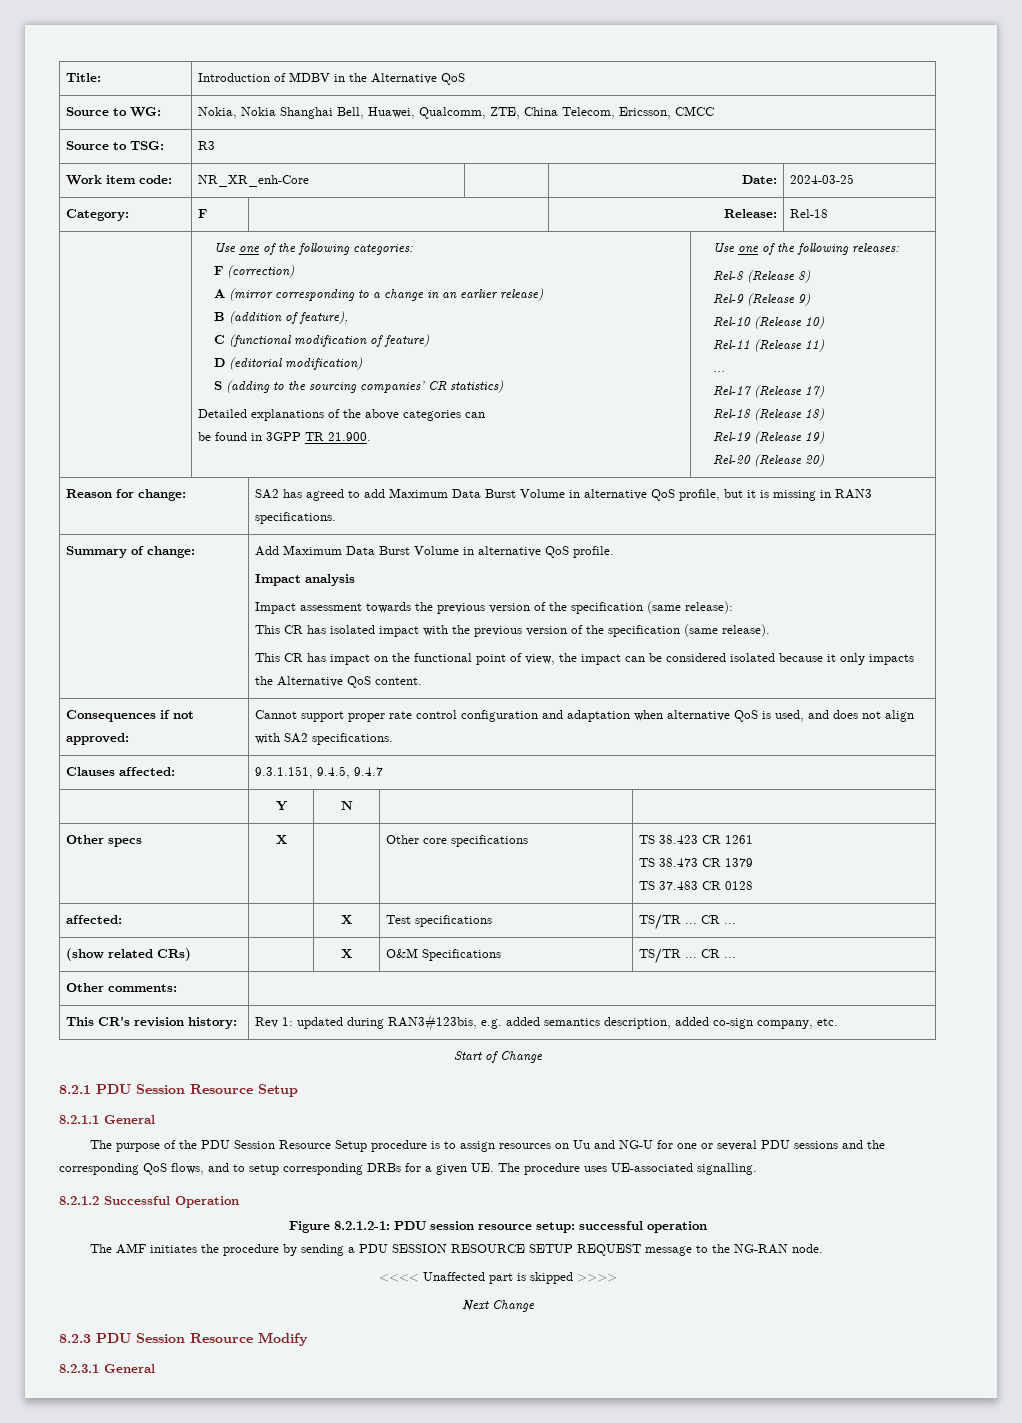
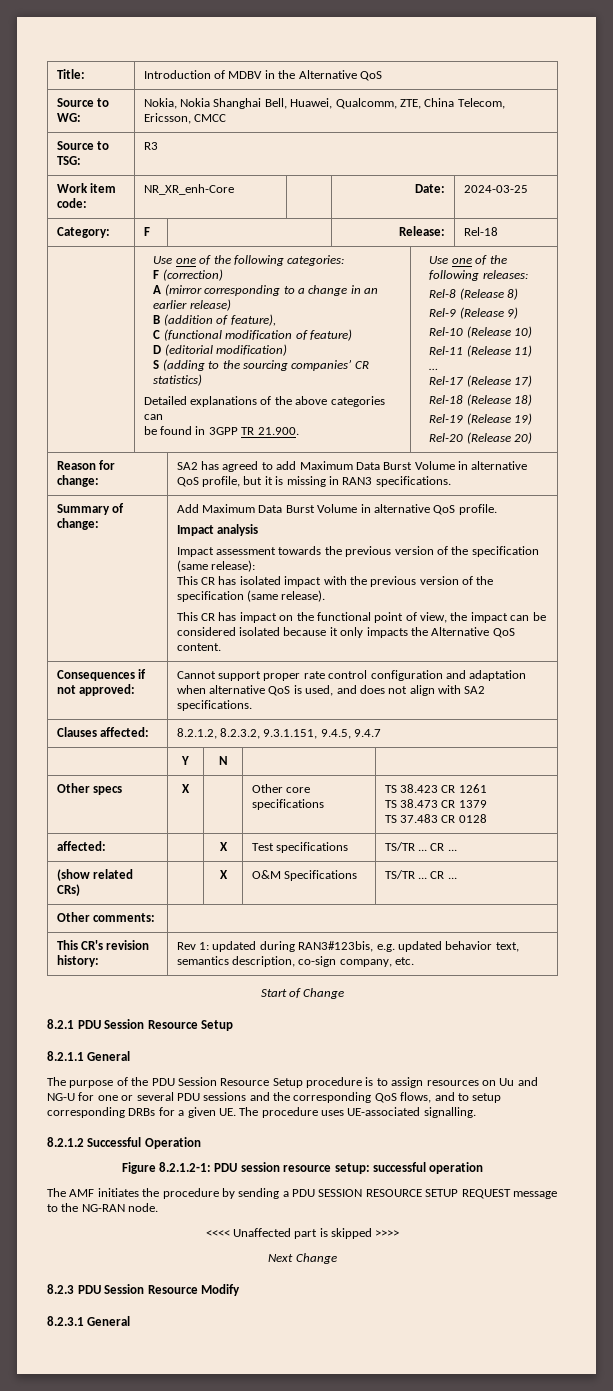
- Clauses affected: | 9.3.1.151, 9.4.5, 9.4.7
+ Clauses affected: | 8.2.1.2, 8.2.3.2, 9.3.1.151, 9.4.5, 9.4.7
- This CR's revision history: | Rev 1: updated during RAN3#123bis, e.g. added semantics description, added co-sign company, etc.
+ This CR's revision history: | Rev 1: updated during RAN3#123bis, e.g. updated behavior text, semantics description, co-sign company, etc.

